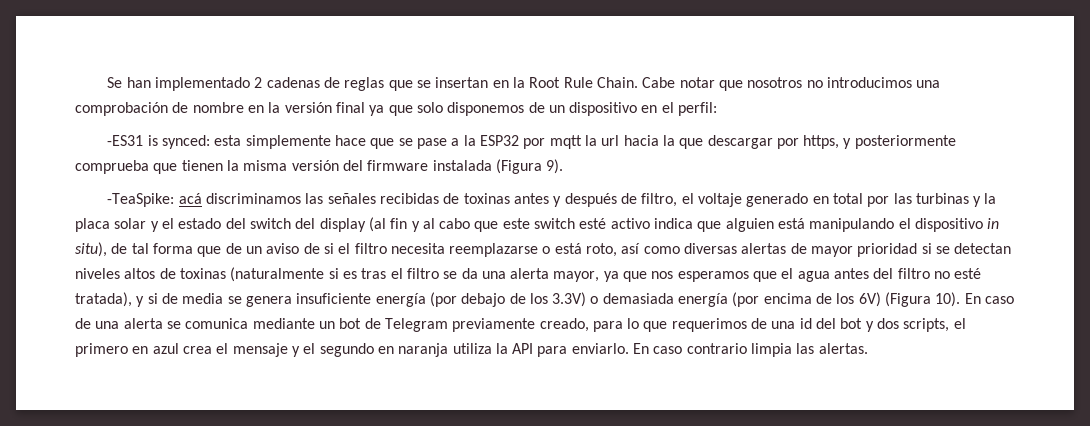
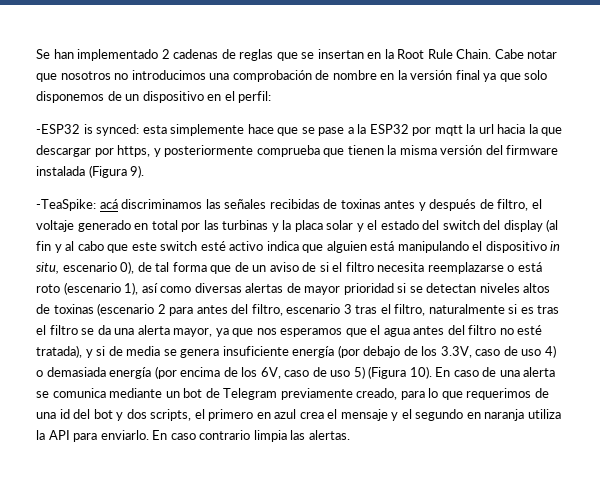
- -ES31 is synced: esta simplemente hace que se pase a la ESP32 por mqtt la url hacia la que descargar por https, y posteriormente comprueba que tienen la misma versión del firmware instalada (Figura 9).
+ -ESP32 is synced: esta simplemente hace que se pase a la ESP32 por mqtt la url hacia la que descargar por https, y posteriormente comprueba que tienen la misma versión del firmware instalada (Figura 9).
- acá discriminamos las señales recibidas de toxinas antes y después de filtro, el voltaje generado en total por las turbinas y la placa solar y el estado del switch del display (al fin y al cabo que este switch esté activo indica que alguien está manipulando el dispositivo in situ), de tal forma que de un aviso de si el filtro necesita reemplazarse o está roto, así como diversas alertas de mayor prioridad si se detectan niveles altos de toxinas (naturalmente si es tras el filtro se da una alerta mayor, ya que nos esperamos que el agua antes del filtro no esté tratada), y si de media se genera insuficiente energía (por debajo de los 3.3V) o demasiada energía (por encima de los 6V) (Figura 10).
+ acá discriminamos las señales recibidas de toxinas antes y después de filtro, el voltaje generado en total por las turbinas y la placa solar y el estado del switch del display (al fin y al cabo que este switch esté activo indica que alguien está manipulando el dispositivo in situ, escenario 0), de tal forma que de un aviso de si el filtro necesita reemplazarse o está roto (escenario 1), así como diversas alertas de mayor prioridad si se detectan niveles altos de toxinas (escenario 2 para antes del filtro, escenario 3 tras el filtro, naturalmente si es tras el filtro se da una alerta mayor, ya que nos esperamos que el agua antes del filtro no esté tratada), y si de media se genera insuficiente energía (por debajo de los 3.3V, caso de uso 4) o demasiada energía (por encima de los 6V, caso de uso 5) (Figura 10).

